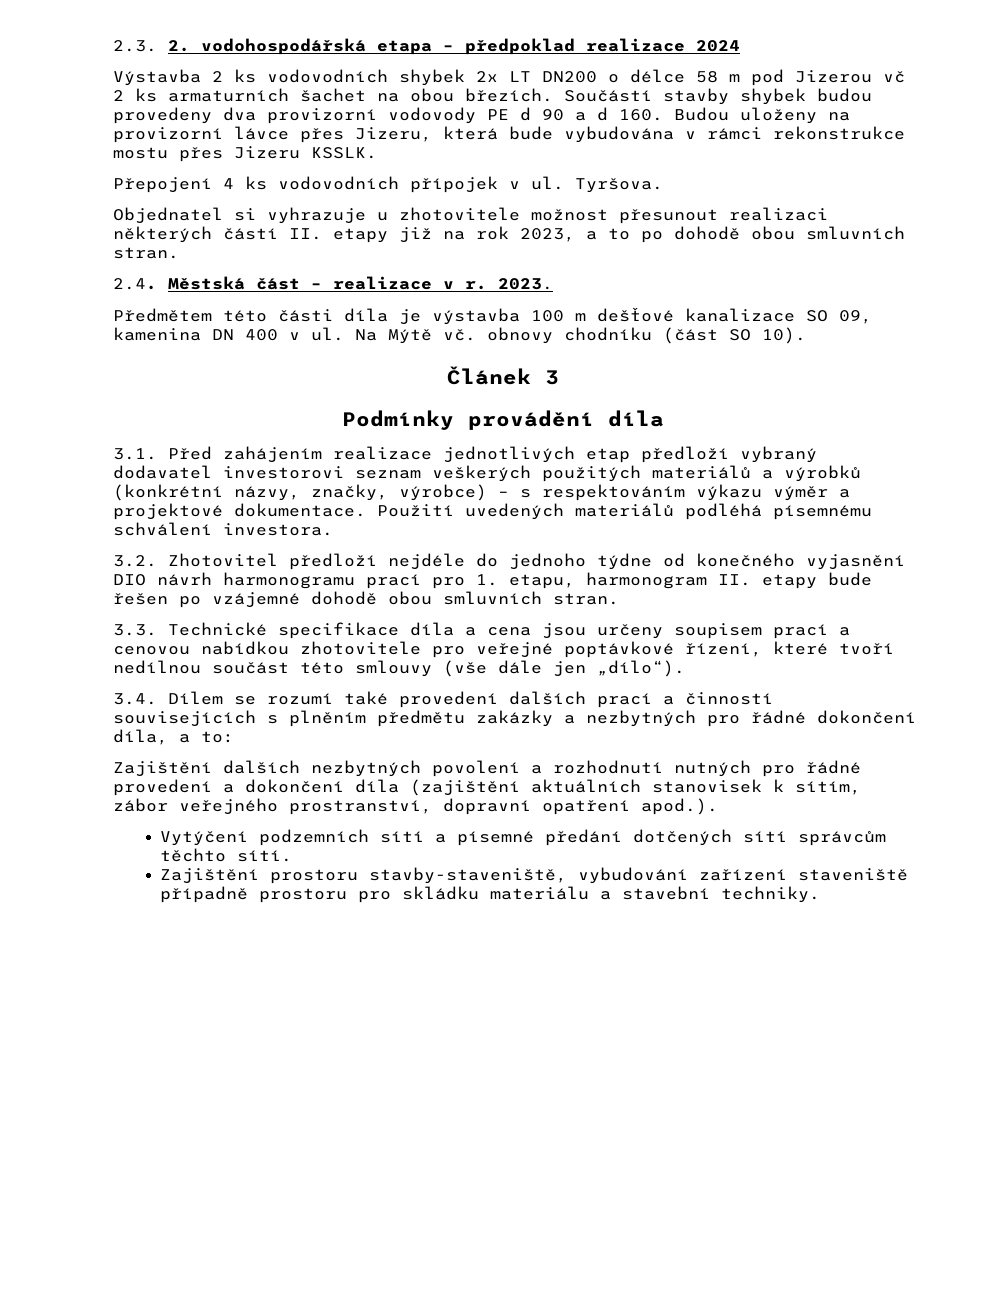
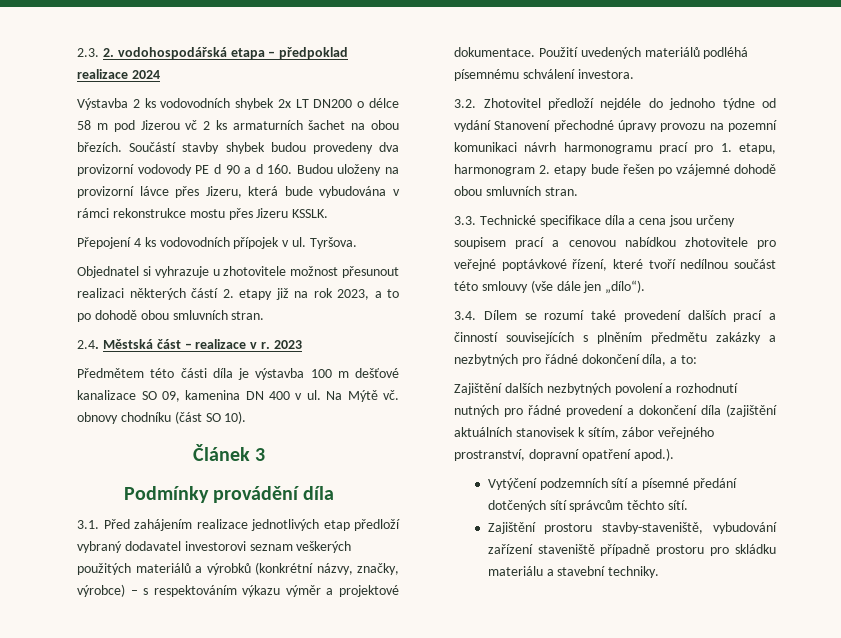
- Objednatel si vyhrazuje u zhotovitele možnost přesunout realizaci některých částí II. etapy již na rok 2023, a to po dohodě obou smluvních stran.
+ Objednatel si vyhrazuje u zhotovitele možnost přesunout realizaci některých částí 2. etapy již na rok 2023, a to po dohodě obou smluvních stran.
- 2023.
+ 2023
- 3.2. Zhotovitel předloží nejdéle do jednoho týdne od konečného vyjasnění DIO návrh harmonogramu prací pro 1. etapu, harmonogram II. etapy bude řešen po vzájemné dohodě obou smluvních stran.
+ 3.2. Zhotovitel předloží nejdéle do jednoho týdne od vydání Stanovení přechodné úpravy provozu na pozemní komunikaci návrh harmonogramu prací pro 1. etapu, harmonogram 2. etapy bude řešen po vzájemné dohodě obou smluvních stran.

